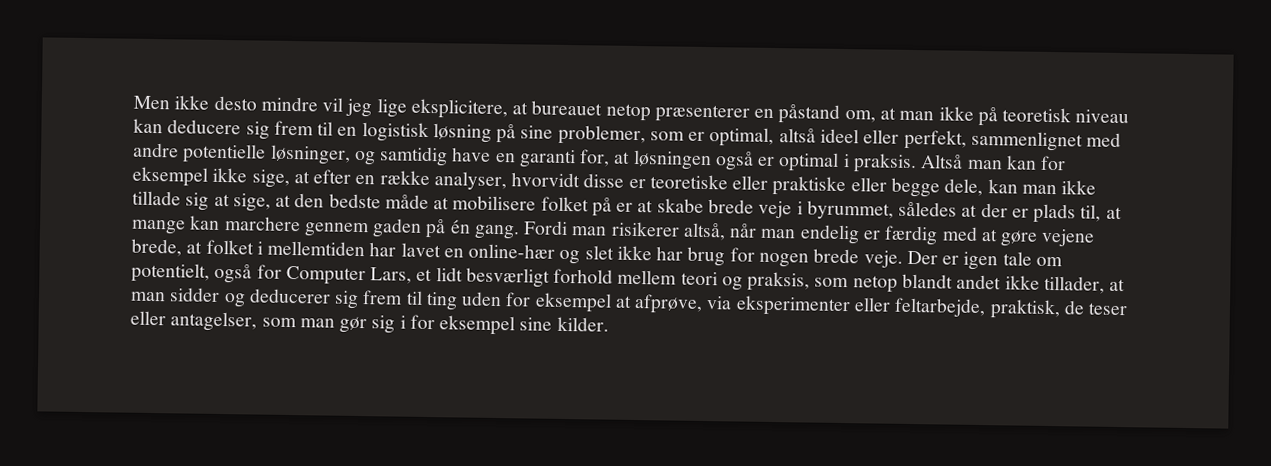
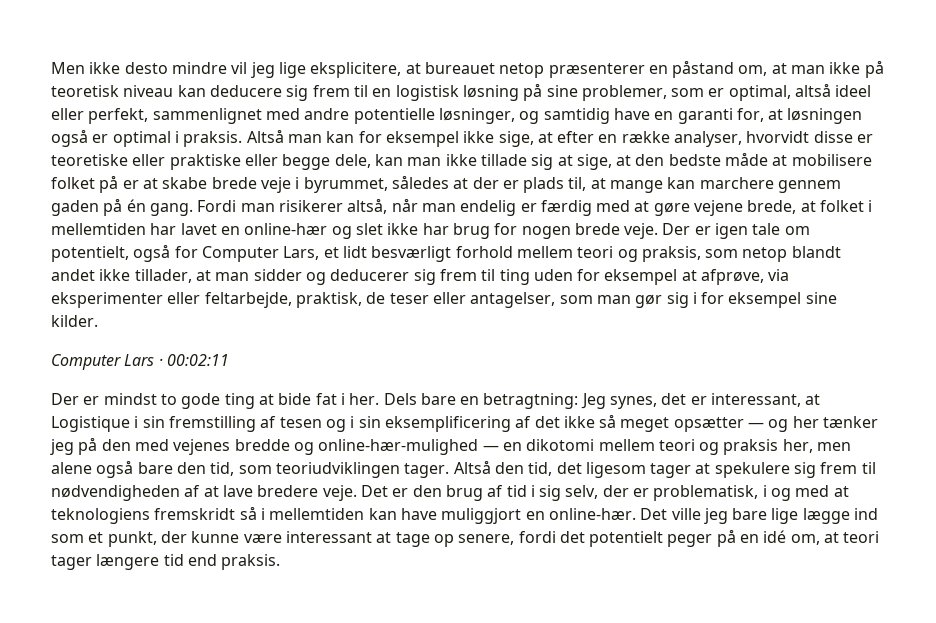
+ Computer Lars · 00:02:11
+ Der er mindst to gode ting at bide fat i her. Dels bare en betragtning: Jeg synes, det er interessant, at Logistique i sin fremstilling af tesen og i sin eksemplificering af det ikke så meget opsætter — og her tænker jeg på den med vejenes bredde og online-hær-mulighed — en dikotomi mellem teori og praksis her, men alene også bare den tid, som teoriudviklingen tager. Altså den tid, det ligesom tager at spekulere sig frem til nødvendigheden af at lave bredere veje. Det er den brug af tid i sig selv, der er problematisk, i og med at teknologiens fremskridt så i mellemtiden kan have muliggjort en online-hær. Det ville jeg bare lige lægge ind som et punkt, der kunne være interessant at tage op senere, fordi det potentielt peger på en idé om, at teori tager længere tid end praksis.

